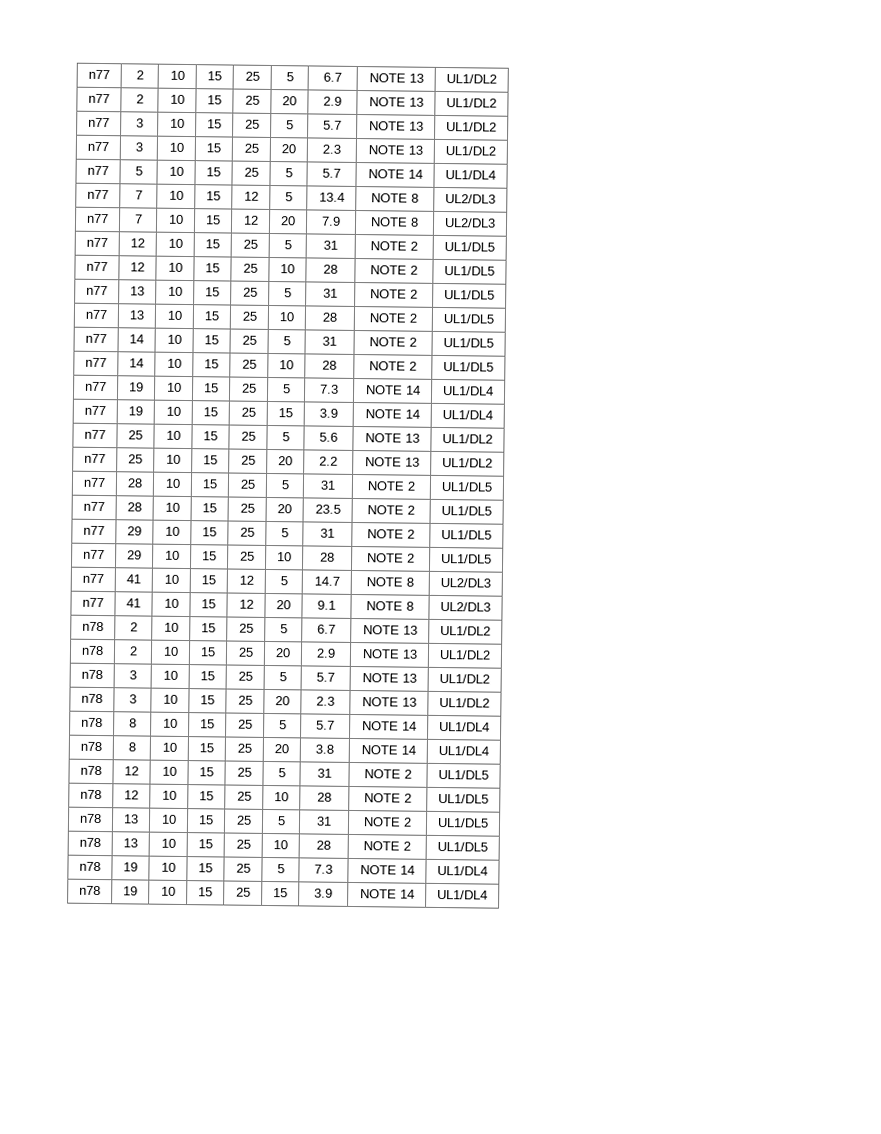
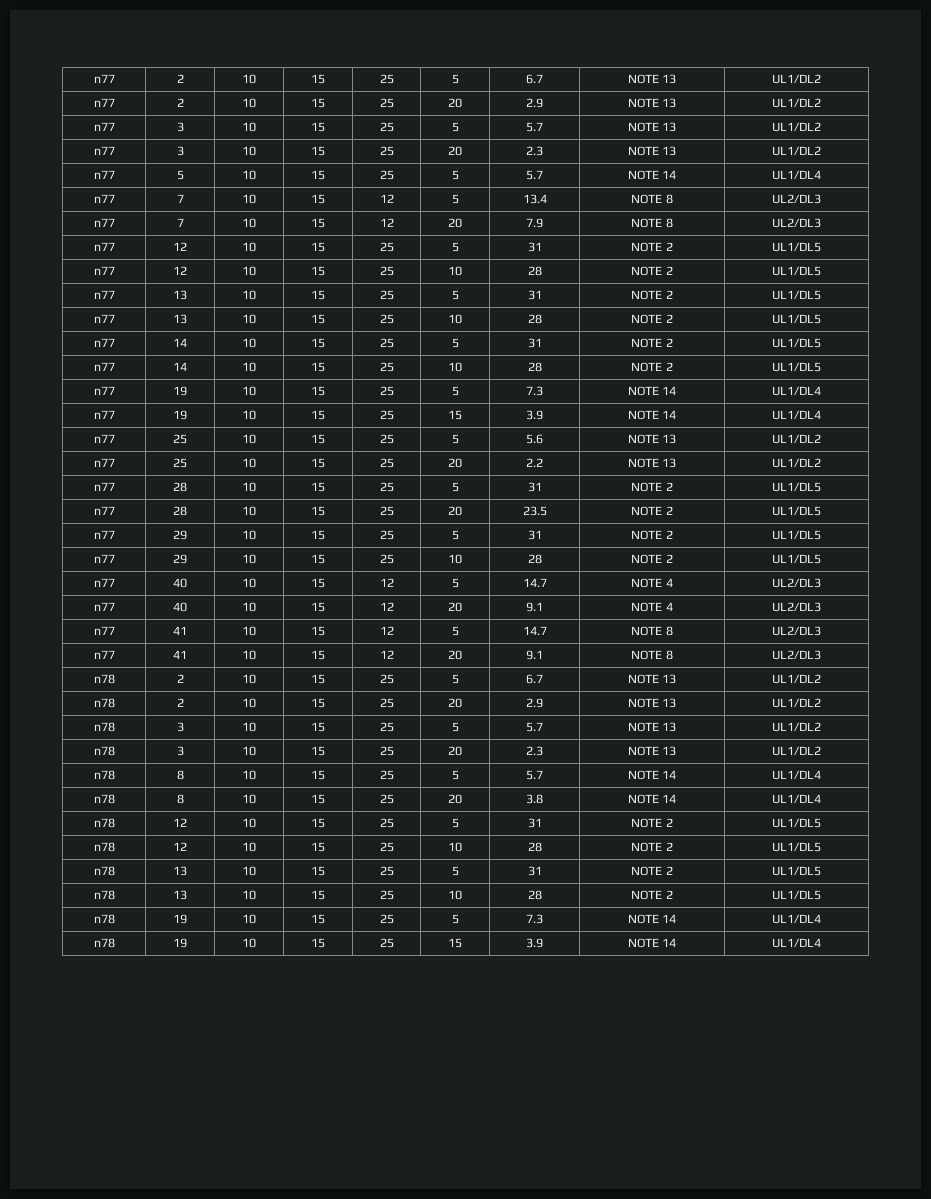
+ n77 | 40 | 10 | 15 | 12 | 5 | 14.7 | NOTE 4 | UL2/DL3
+ n77 | 40 | 10 | 15 | 12 | 20 | 9.1 | NOTE 4 | UL2/DL3

